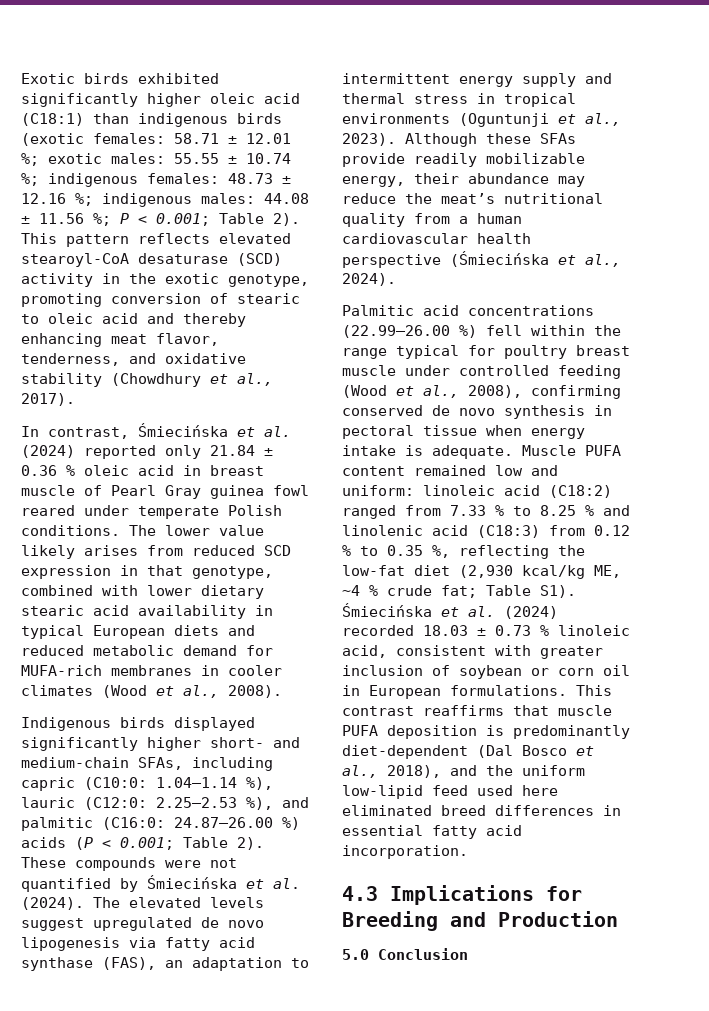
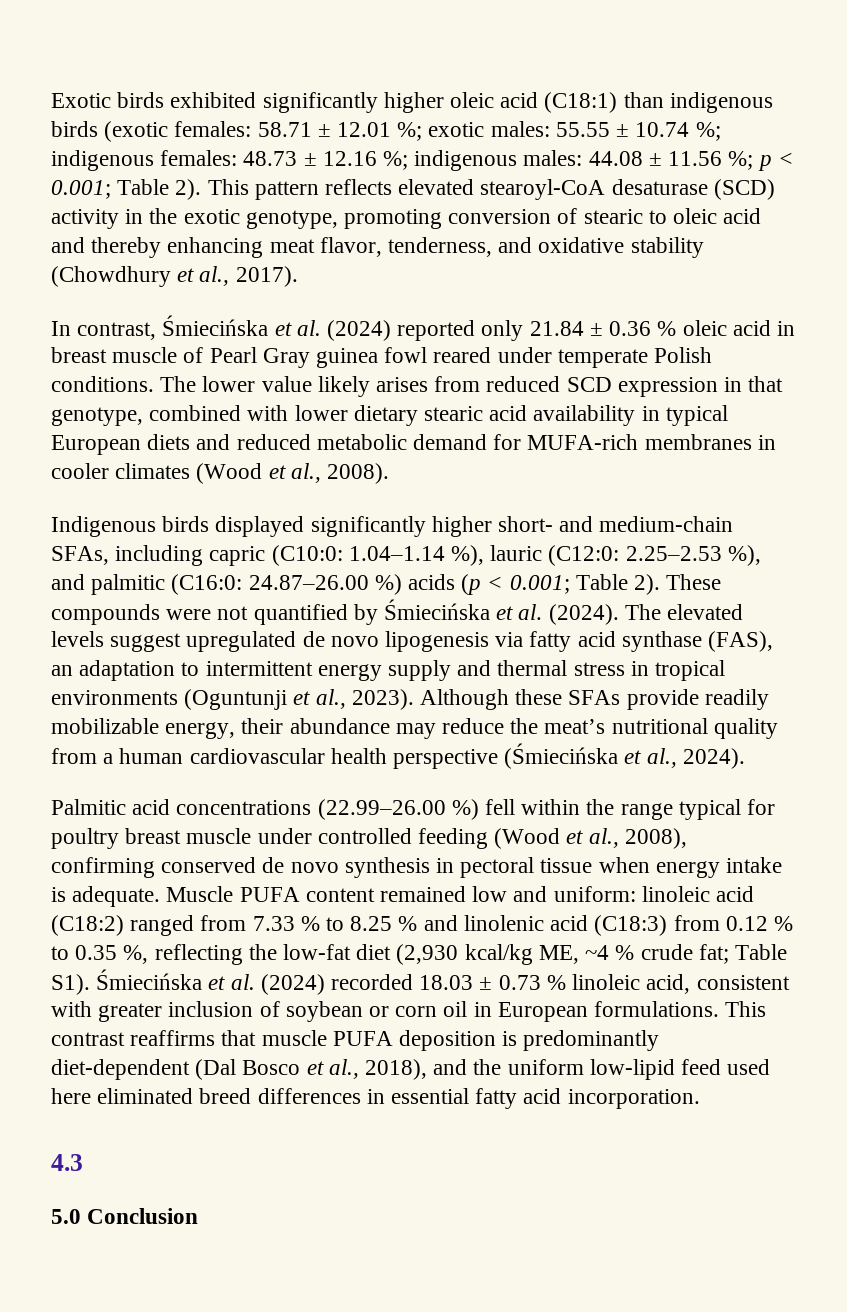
- Exotic birds exhibited significantly higher oleic acid (C18:1) than indigenous birds (exotic females: 58.71 ± 12.01 %; exotic males: 55.55 ± 10.74 %; indigenous females: 48.73 ± 12.16 %; indigenous males: 44.08 ± 11.56 %; P < 0.001; Table 2).
+ Exotic birds exhibited significantly higher oleic acid (C18:1) than indigenous birds (exotic females: 58.71 ± 12.01 %; exotic males: 55.55 ± 10.74 %; indigenous females: 48.73 ± 12.16 %; indigenous males: 44.08 ± 11.56 %; p < 0.001; Table 2).
- Indigenous birds displayed significantly higher short- and medium-chain SFAs, including capric (C10:0: 1.04–1.14 %), lauric (C12:0: 2.25–2.53 %), and palmitic (C16:0: 24.87–26.00 %) acids (P < 0.001; Table 2).
+ Indigenous birds displayed significantly higher short- and medium-chain SFAs, including capric (C10:0: 1.04–1.14 %), lauric (C12:0: 2.25–2.53 %), and palmitic (C16:0: 24.87–26.00 %) acids (p < 0.001; Table 2).
- 4.3 Implications for Breeding and Production
+ 4.3

